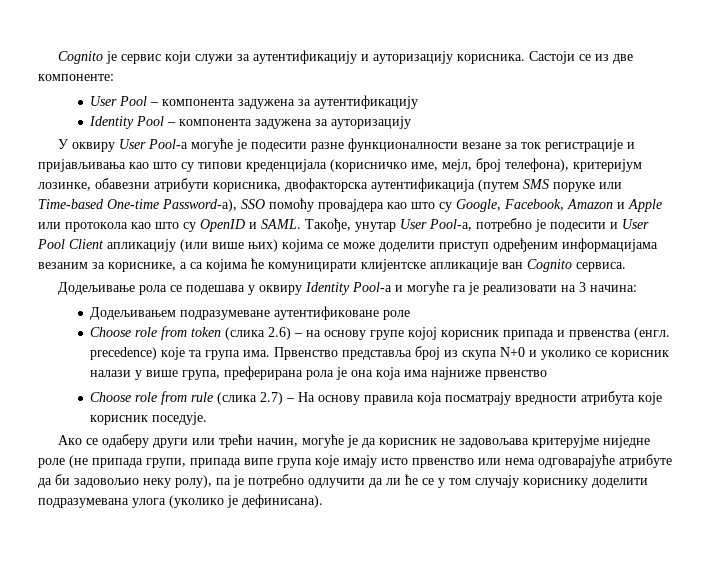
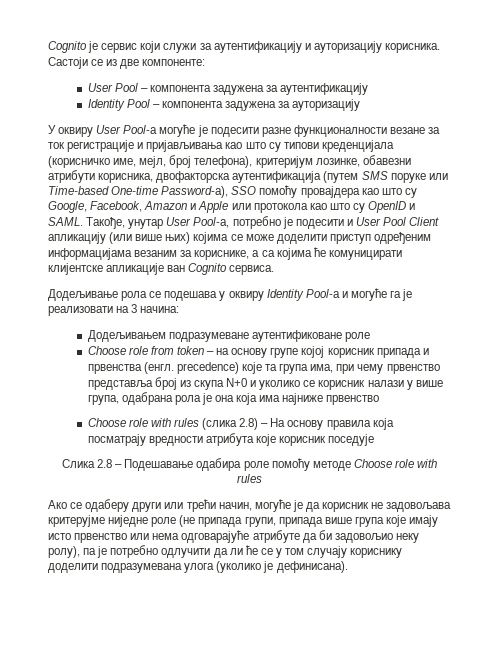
- Choose role from token (слика 2.6) – на основу групе којој корисник припада и првенства (енгл. precedence) које та група има. Првенство представља број из скупа N+0 и уколико се корисник налази у више група, преферирана рола је она која има најниже првенство
+ Choose role from token – на основу групе којој корисник припада и првенства (енгл. precedence) које та група има, при чему првенство представља број из скупа N+0 и уколико се корисник налази у више група, одабрана рола је она која има најниже првенство
- Choose role from rule (слика 2.7) – На основу правила која посматрају вредности атрибута које корисник поседује.
+ Choose role with rules (слика 2.8) – На основу правила која посматрају вредности атрибута које корисник поседује
+ Слика 2.8 – Подешавање одабира роле помоћу методе Choose role with rules
- Ако се одаберу други или трећи начин, могуће је да корисник не задовољава критерујме ниједне роле (не припада групи, припада випе група које имају исто првенство или нема одговарајуће атрибуте да би задовољио неку ролу), па је потребно одлучити да ли ће се у том случају кориснику доделити подразумевана улога (уколико је дефинисана).
+ Ако се одаберу други или трећи начин, могуће је да корисник не задовољава критерујме ниједне роле (не припада групи, припада више група које имају исто првенство или нема одговарајуће атрибуте да би задовољио неку ролу), па је потребно одлучити да ли ће се у том случају кориснику доделити подразумевана улога (уколико је дефинисана).

